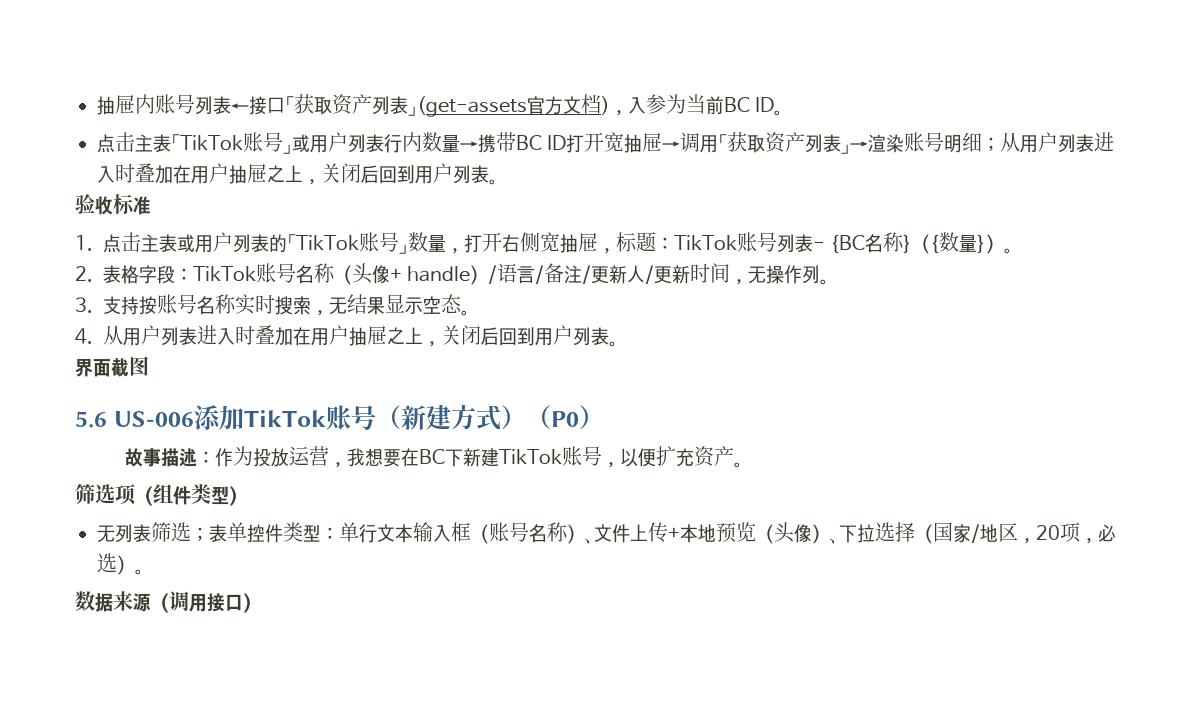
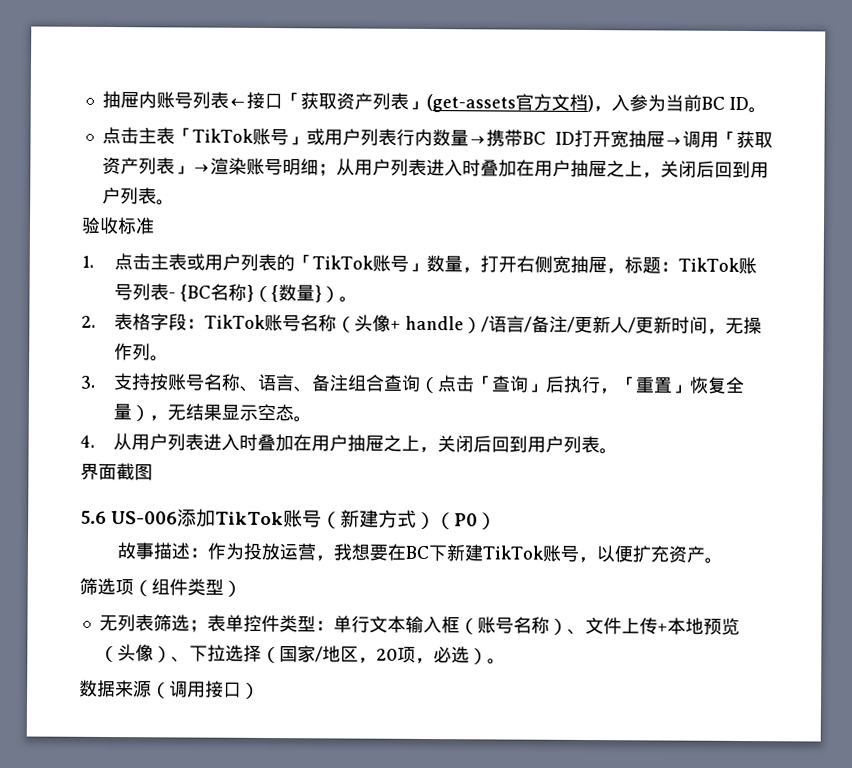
- 3.支持按账号名称实时搜索，无结果显示空态。
+ 3.支持按账号名称、语言、备注组合查询（点击「查询」后执行，「重置」恢复全量），无结果显示空态。

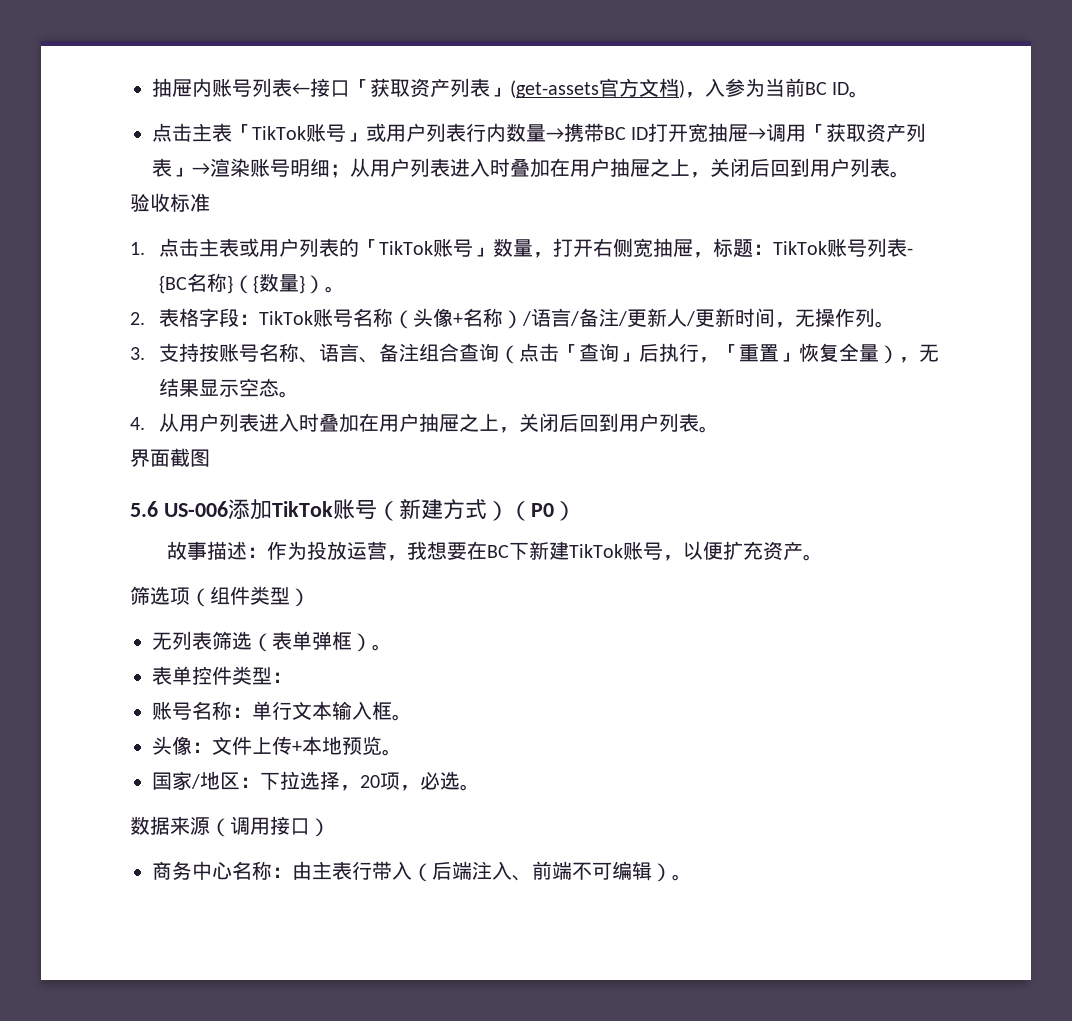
- 2.表格字段：TikTok账号名称（头像+ handle）/语言/备注/更新人/更新时间，无操作列。
+ 2.表格字段：TikTok账号名称（头像+名称）/语言/备注/更新人/更新时间，无操作列。
- 无列表筛选；表单控件类型：单行文本输入框（账号名称）、文件上传+本地预览（头像）、下拉选择（国家/地区，20项，必选）。
+ 无列表筛选（表单弹框）。
+ 表单控件类型：
+ 账号名称：单行文本输入框。
+ 头像：文件上传+本地预览。
+ 国家/地区：下拉选择，20项，必选。
+ 商务中心名称：由主表行带入（后端注入、前端不可编辑）。

